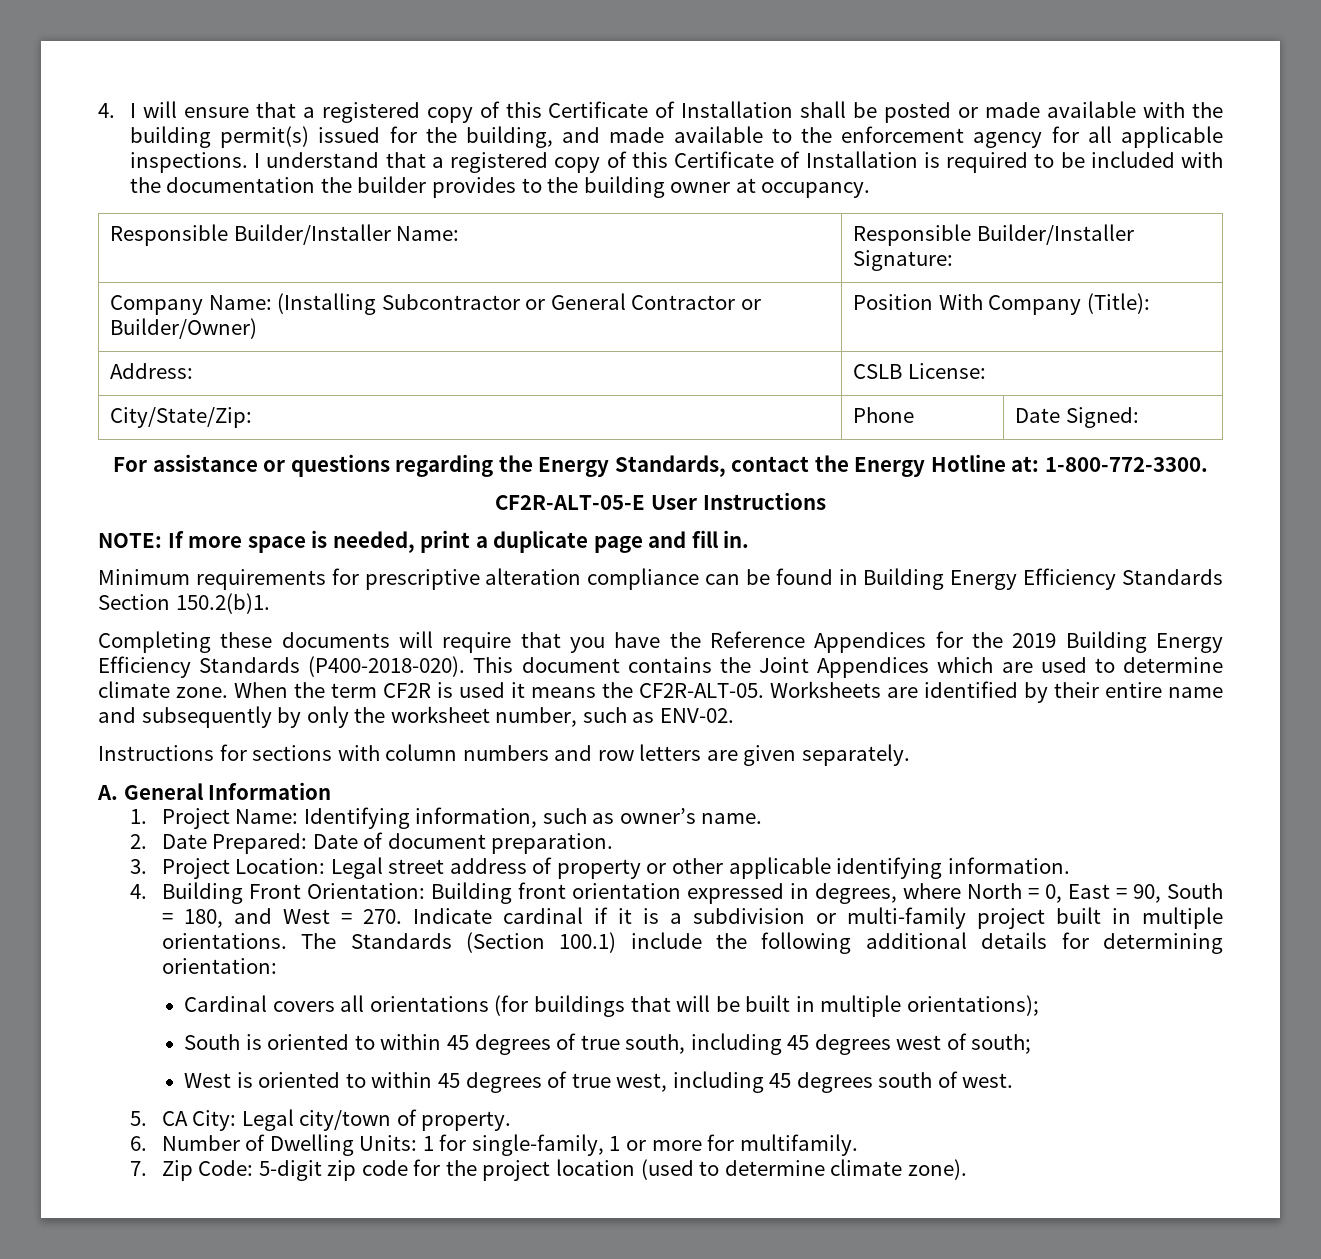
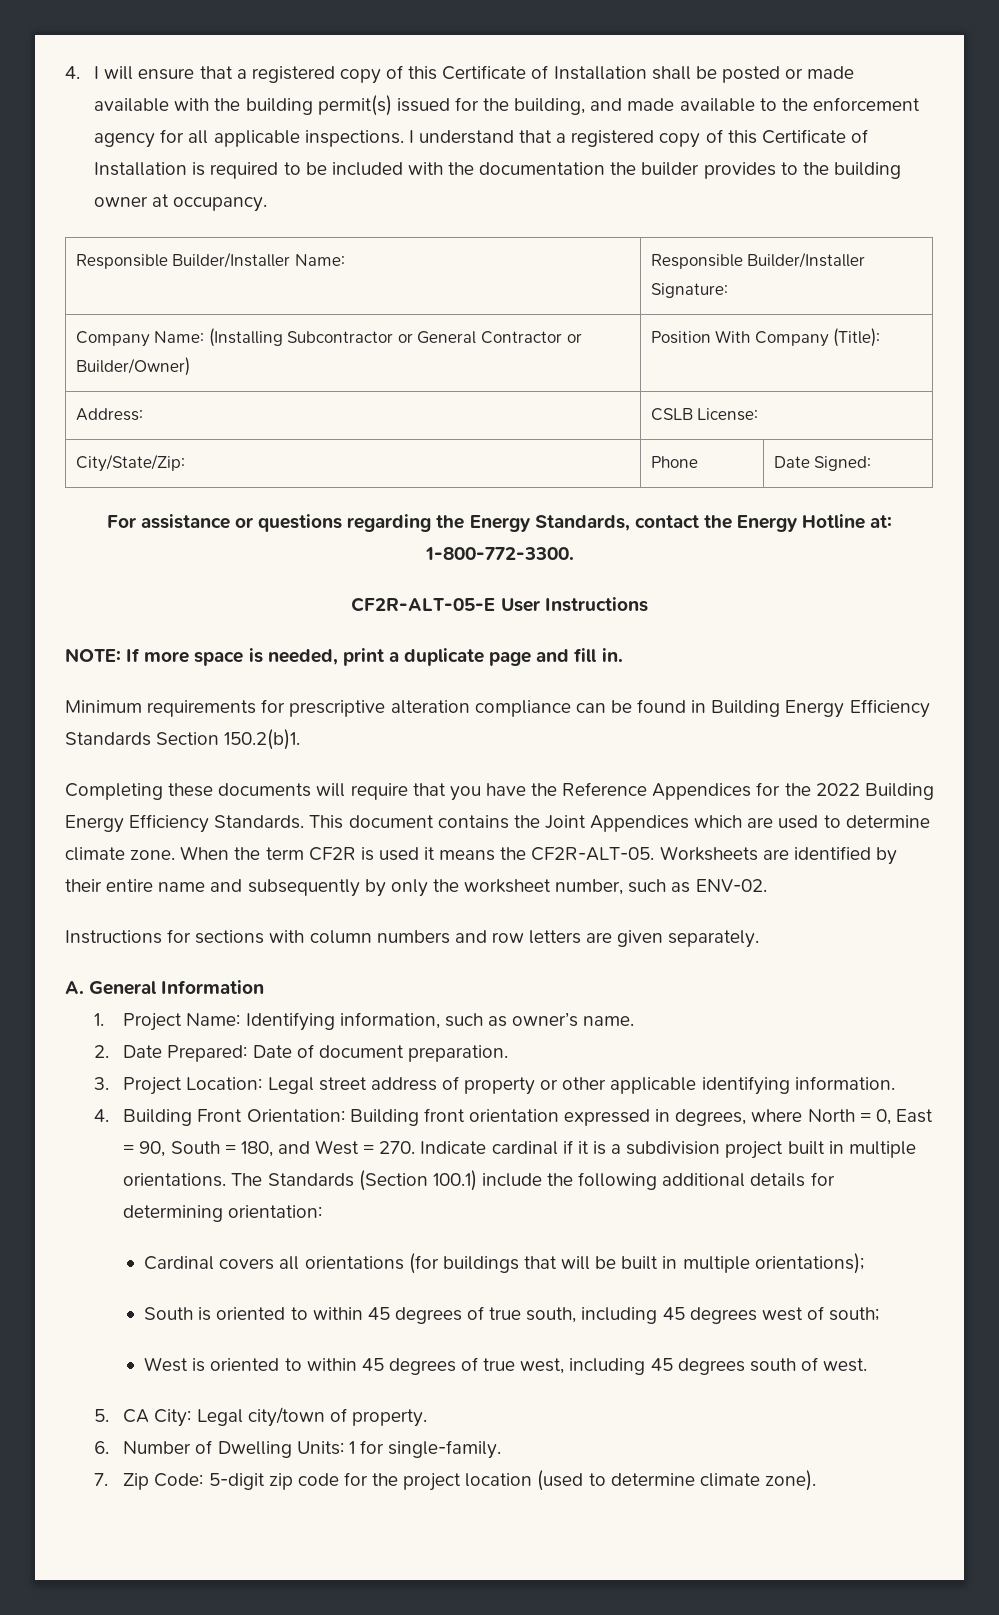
- Completing these documents will require that you have the Reference Appendices for the 2019 Building Energy Efficiency Standards (P400-2018-020).
+ Completing these documents will require that you have the Reference Appendices for the 2022 Building Energy Efficiency Standards.
- 4. Building Front Orientation: Building front orientation expressed in degrees, where North = 0, East = 90, South = 180, and West = 270. Indicate cardinal if it is a subdivision or multi-family project built in multiple orientations.
+ 4. Building Front Orientation: Building front orientation expressed in degrees, where North = 0, East = 90, South = 180, and West = 270. Indicate cardinal if it is a subdivision project built in multiple orientations.
- 6. Number of Dwelling Units: 1 for single-family, 1 or more for multifamily.
+ 6. Number of Dwelling Units: 1 for single-family.

